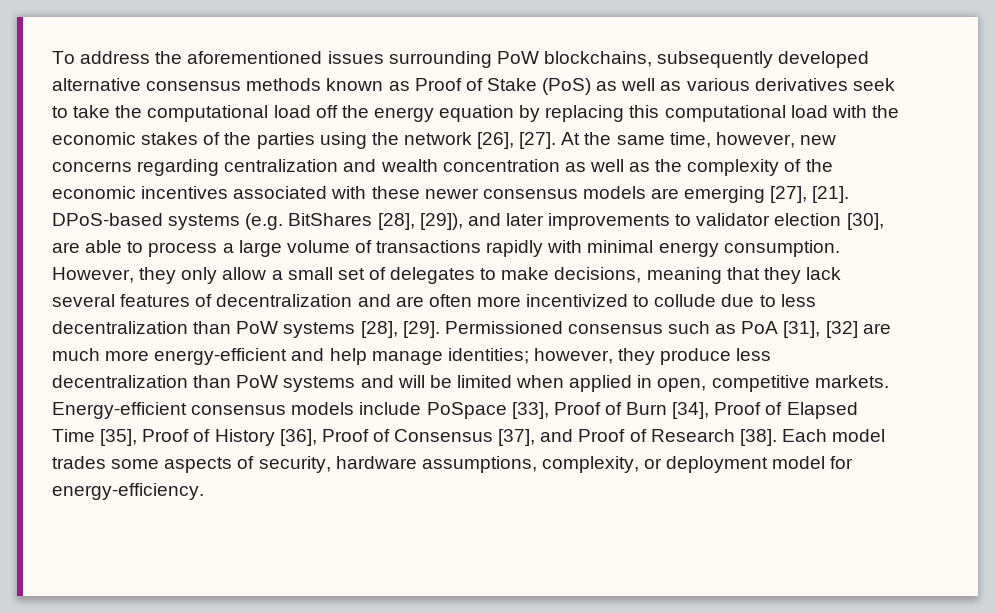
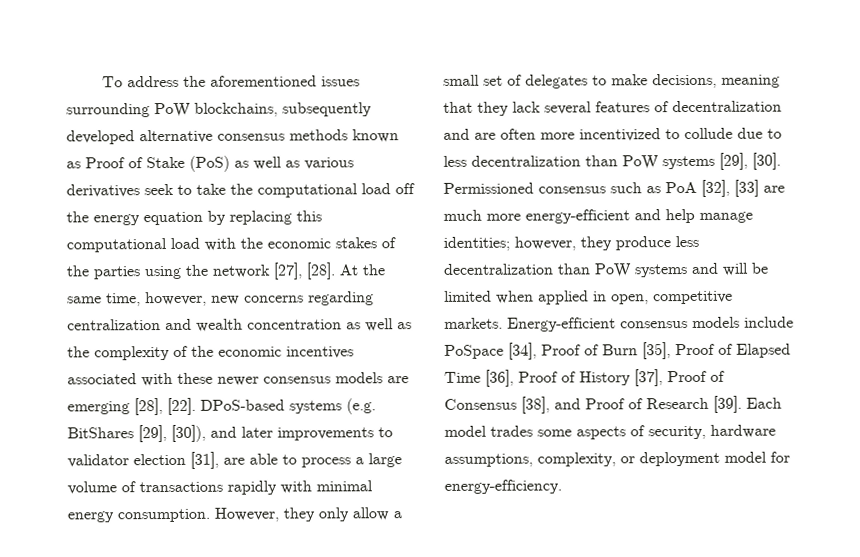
- To address the aforementioned issues surrounding PoW blockchains, subsequently developed alternative consensus methods known as Proof of Stake (PoS) as well as various derivatives seek to take the computational load off the energy equation by replacing this computational load with the economic stakes of the parties using the network [26], [27].
+ To address the aforementioned issues surrounding PoW blockchains, subsequently developed alternative consensus methods known as Proof of Stake (PoS) as well as various derivatives seek to take the computational load off the energy equation by replacing this computational load with the economic stakes of the parties using the network [27], [28].
- At the same time, however, new concerns regarding centralization and wealth concentration as well as the complexity of the economic incentives associated with these newer consensus models are emerging [27], [21].
+ At the same time, however, new concerns regarding centralization and wealth concentration as well as the complexity of the economic incentives associated with these newer consensus models are emerging [28], [22].
- DPoS-based systems (e.g. BitShares [28], [29]), and later improvements to validator election [30], are able to process a large volume of transactions rapidly with minimal energy consumption.
+ DPoS-based systems (e.g. BitShares [29], [30]), and later improvements to validator election [31], are able to process a large volume of transactions rapidly with minimal energy consumption.
- However, they only allow a small set of delegates to make decisions, meaning that they lack several features of decentralization and are often more incentivized to collude due to less decentralization than PoW systems [28], [29].
+ However, they only allow a small set of delegates to make decisions, meaning that they lack several features of decentralization and are often more incentivized to collude due to less decentralization than PoW systems [29], [30].
- Permissioned consensus such as PoA [31], [32] are much more energy-efficient and help manage identities; however, they produce less decentralization than PoW systems and will be limited when applied in open, competitive markets.
+ Permissioned consensus such as PoA [32], [33] are much more energy-efficient and help manage identities; however, they produce less decentralization than PoW systems and will be limited when applied in open, competitive markets.
- Energy-efficient consensus models include PoSpace [33], Proof of Burn [34], Proof of Elapsed Time [35], Proof of History [36], Proof of Consensus [37], and Proof of Research [38].
+ Energy-efficient consensus models include PoSpace [34], Proof of Burn [35], Proof of Elapsed Time [36], Proof of History [37], Proof of Consensus [38], and Proof of Research [39].

